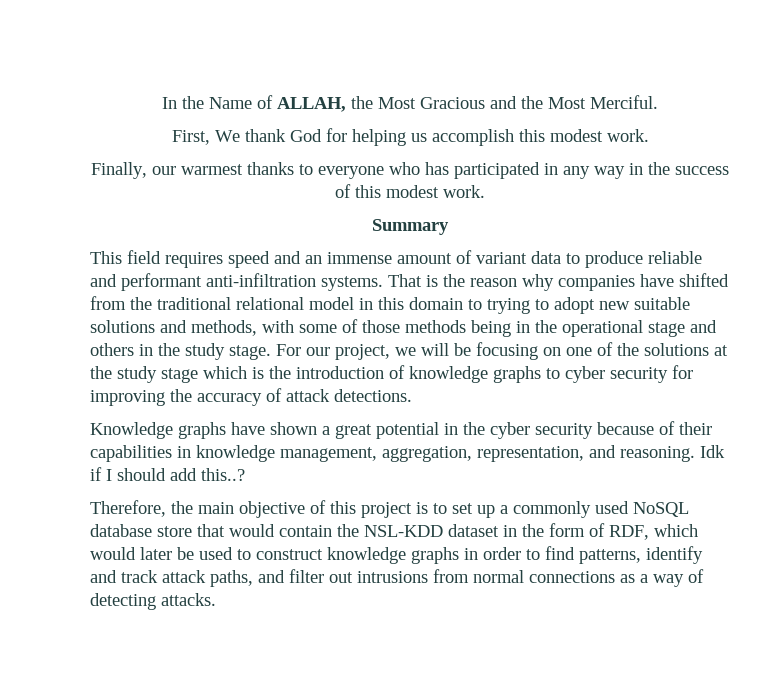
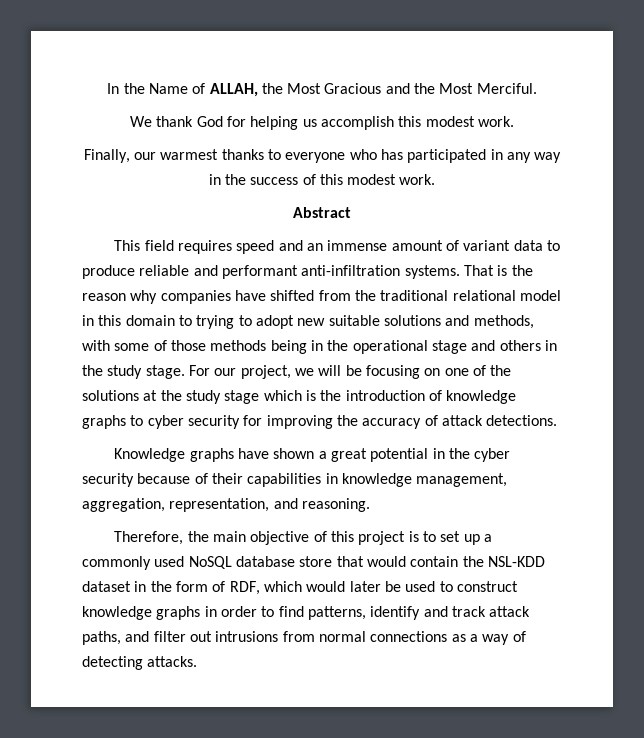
- First, We thank God for helping us accomplish this modest work.
+ We thank God for helping us accomplish this modest work.
- Summary
+ Abstract
- Idk if I should add this..?

